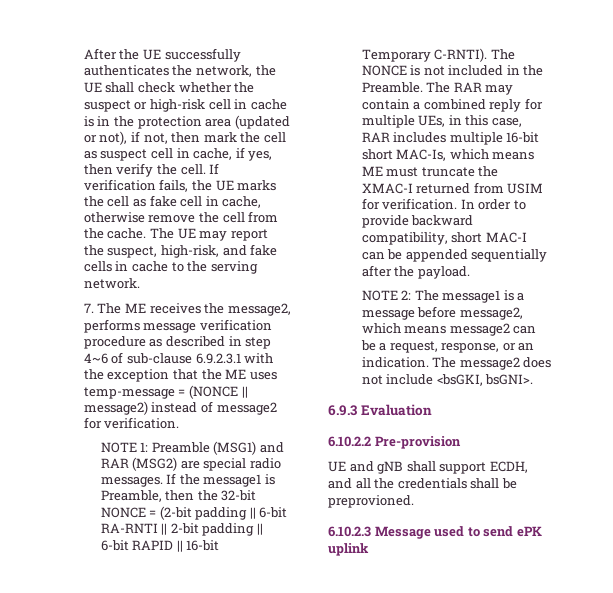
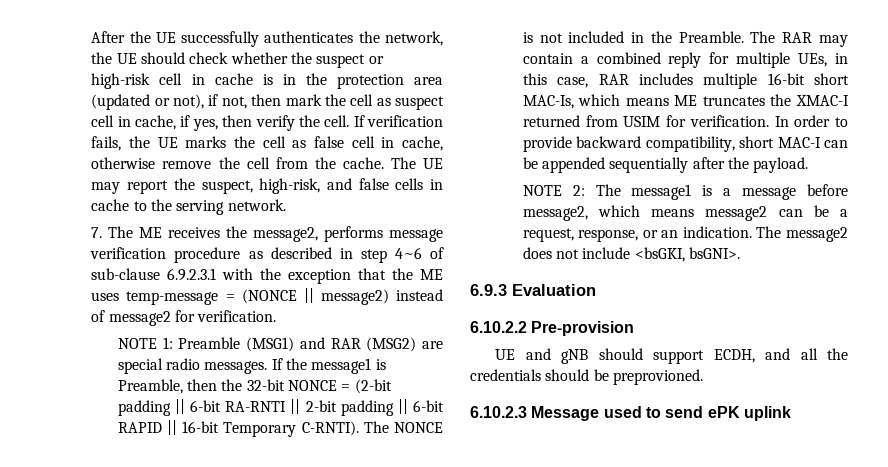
- After the UE successfully authenticates the network, the UE shall check whether the suspect or high-risk cell in cache is in the protection area (updated or not), if not, then mark the cell as suspect cell in cache, if yes, then verify the cell.
+ After the UE successfully authenticates the network, the UE should check whether the suspect or high-risk cell in cache is in the protection area (updated or not), if not, then mark the cell as suspect cell in cache, if yes, then verify the cell.
- If verification fails, the UE marks the cell as fake cell in cache, otherwise remove the cell from the cache.
+ If verification fails, the UE marks the cell as false cell in cache, otherwise remove the cell from the cache.
- The UE may report the suspect, high-risk, and fake cells in cache to the serving network.
+ The UE may report the suspect, high-risk, and false cells in cache to the serving network.
- The RAR may contain a combined reply for multiple UEs, in this case, RAR includes multiple 16-bit short MAC-Is, which means ME must truncate the XMAC-I returned from USIM for verification.
+ The RAR may contain a combined reply for multiple UEs, in this case, RAR includes multiple 16-bit short MAC-Is, which means ME truncates the XMAC-I returned from USIM for verification.
- UE and gNB shall support ECDH, and all the credentials shall be preprovioned.
+ UE and gNB should support ECDH, and all the credentials should be preprovioned.

